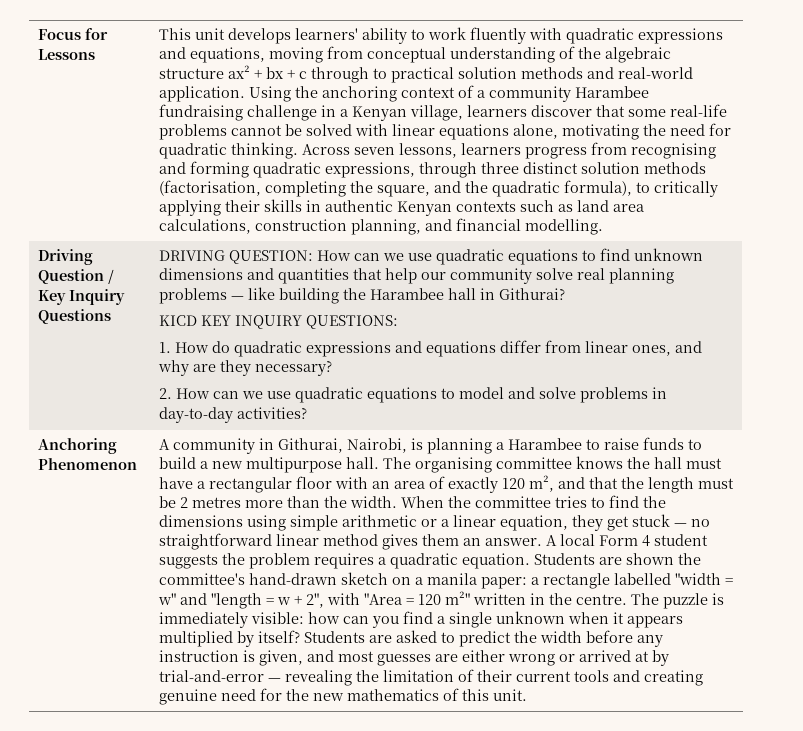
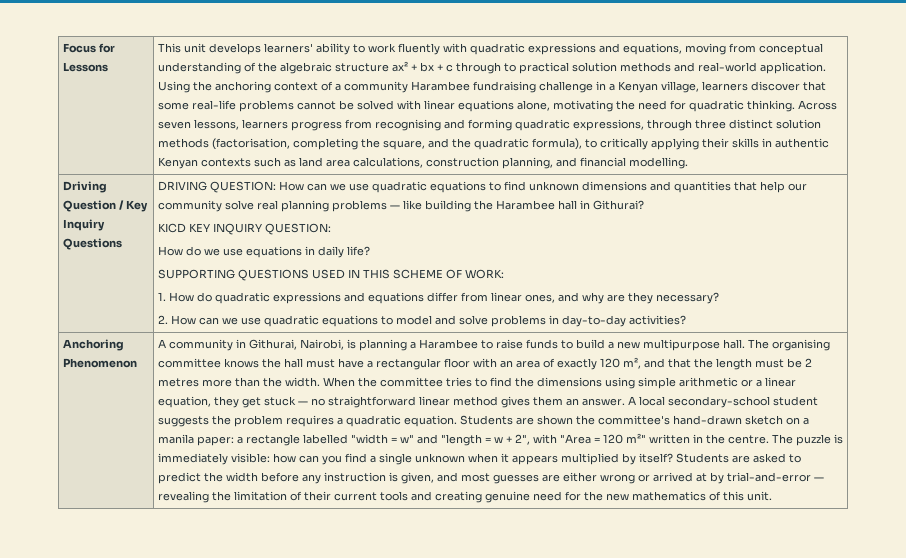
- KICD KEY INQUIRY QUESTIONS:
+ KICD KEY INQUIRY QUESTION:
+ How do we use equations in daily life?
+ SUPPORTING QUESTIONS USED IN THIS SCHEME OF WORK:
- A local Form 4 student suggests the problem requires a quadratic equation.
+ A local secondary-school student suggests the problem requires a quadratic equation.

